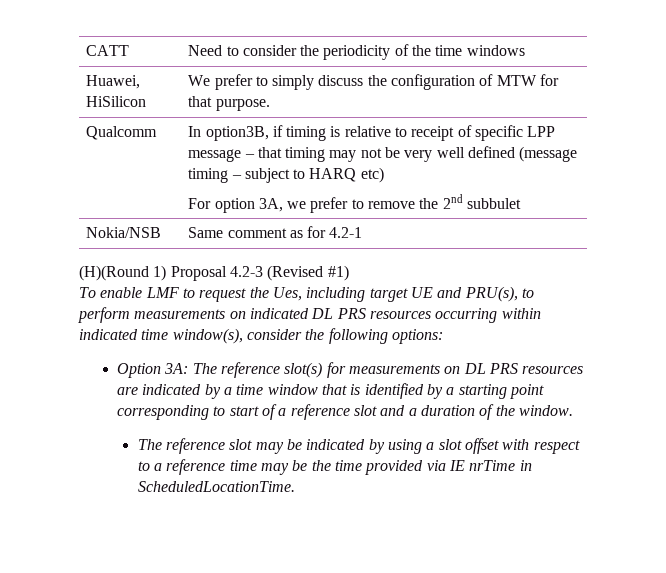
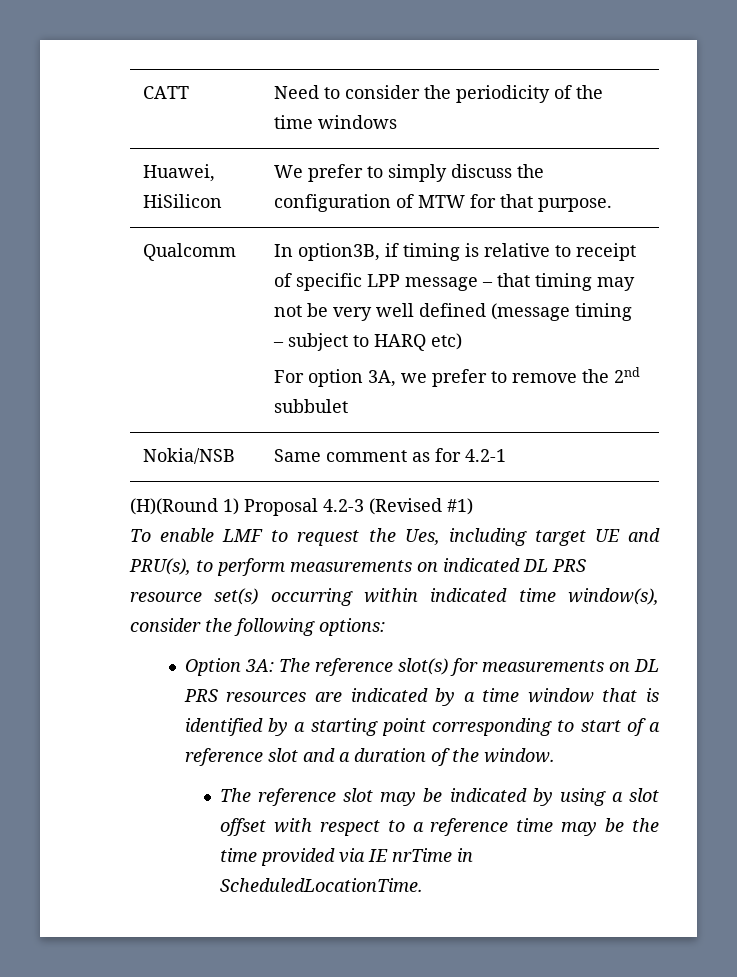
- To enable LMF to request the Ues, including target UE and PRU(s), to perform measurements on indicated DL PRS resources occurring within indicated time window(s), consider the following options:
+ To enable LMF to request the Ues, including target UE and PRU(s), to perform measurements on indicated DL PRS resource set(s) occurring within indicated time window(s), consider the following options:

